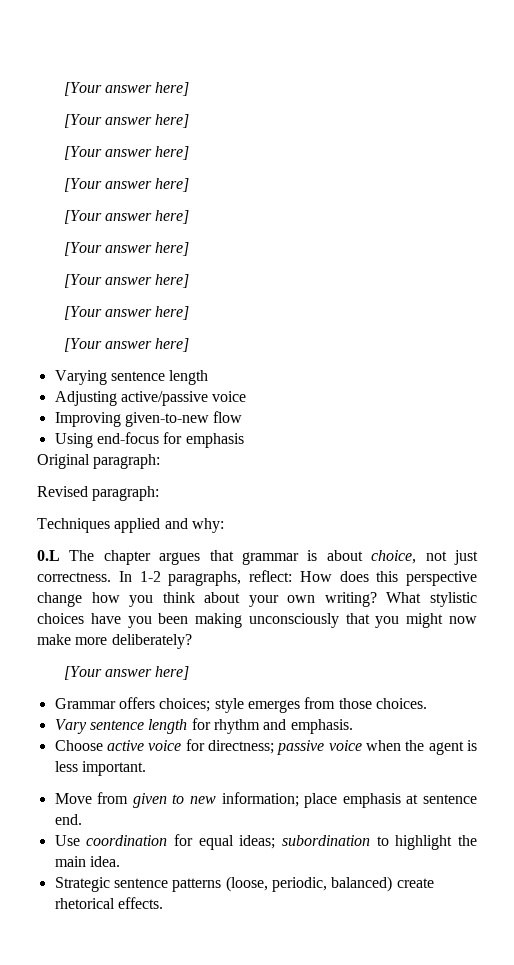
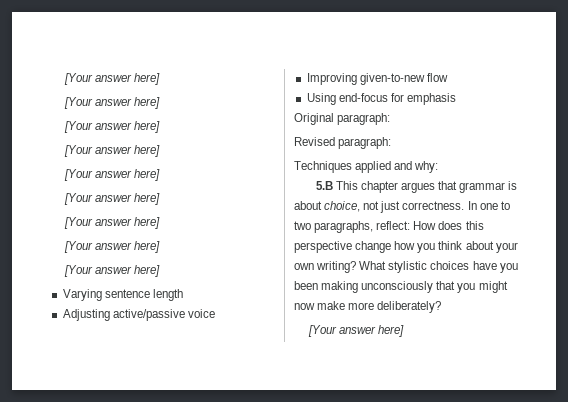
- 0.L The chapter argues that grammar is about choice, not just correctness.
+ 5.B This chapter argues that grammar is about choice, not just correctness.
- In 1-2 paragraphs, reflect: How does this perspective change how you think about your own writing?
+ In one to two paragraphs, reflect: How does this perspective change how you think about your own writing?
- Grammar offers choices; style emerges from those choices.
- Vary sentence length for rhythm and emphasis.
- Choose active voice for directness; passive voice when the agent is less important.
- Move from given to new information; place emphasis at sentence end.
- Use coordination for equal ideas; subordination to highlight the main idea.
- Strategic sentence patterns (loose, periodic, balanced) create rhetorical effects.

